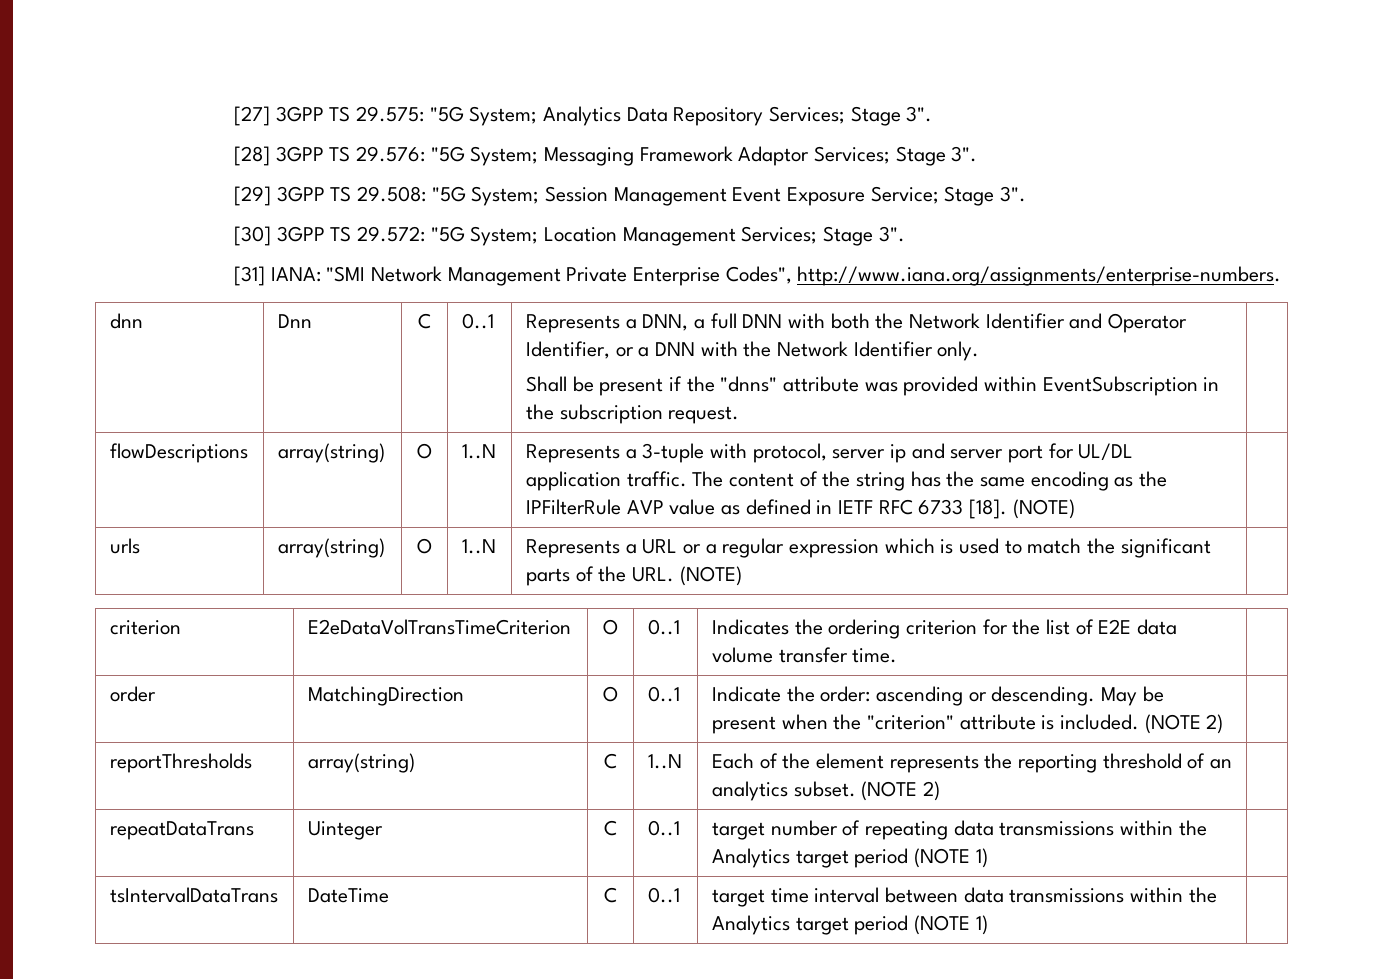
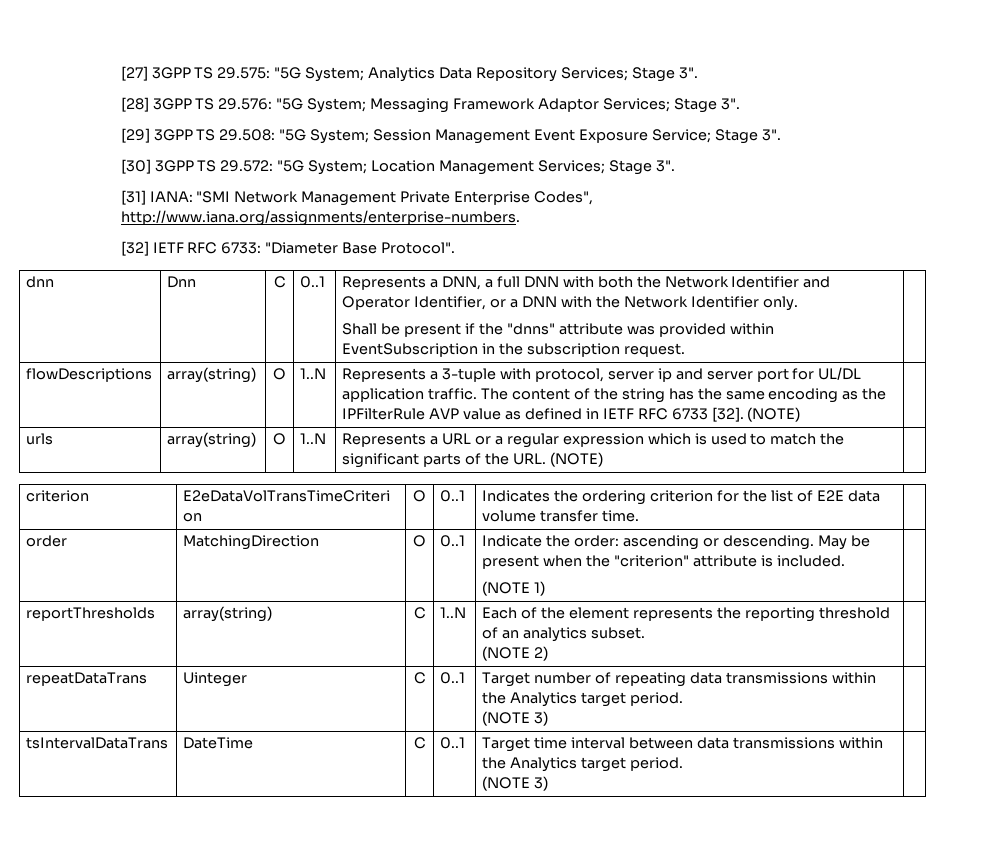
+ [32] IETF RFC 6733: "Diameter Base Protocol".
- flowDescriptions | array(string) | O | 1..N | Represents a 3-tuple with protocol, server ip and server port for UL/DL application traffic. The content of the string has the same encoding as the IPFilterRule AVP value as defined in IETF RFC 6733 [18]. (NOTE) |
+ flowDescriptions | array(string) | O | 1..N | Represents a 3-tuple with protocol, server ip and server port for UL/DL application traffic. The content of the string has the same encoding as the IPFilterRule AVP value as defined in IETF RFC 6733 [32]. (NOTE) |
- order | MatchingDirection | O | 0..1 | Indicate the order: ascending or descending. May be present when the "criterion" attribute is included. (NOTE 2) |
+ order | MatchingDirection | O | 0..1 | Indicate the order: ascending or descending. May be present when the "criterion" attribute is included.
+ (NOTE 1) |
- reportThresholds | array(string) | C | 1..N | Each of the element represents the reporting threshold of an analytics subset. (NOTE 2) |
+ reportThresholds | array(string) | C | 1..N | Each of the element represents the reporting threshold of an analytics subset.
+ (NOTE 2) |
- repeatDataTrans | Uinteger | C | 0..1 | target number of repeating data transmissions within the Analytics target period (NOTE 1) |
+ repeatDataTrans | Uinteger | C | 0..1 | Target number of repeating data transmissions within the Analytics target period.
+ (NOTE 3) |
- tsIntervalDataTrans | DateTime | C | 0..1 | target time interval between data transmissions within the Analytics target period (NOTE 1) |
+ tsIntervalDataTrans | DateTime | C | 0..1 | Target time interval between data transmissions within the Analytics target period.
+ (NOTE 3) |

